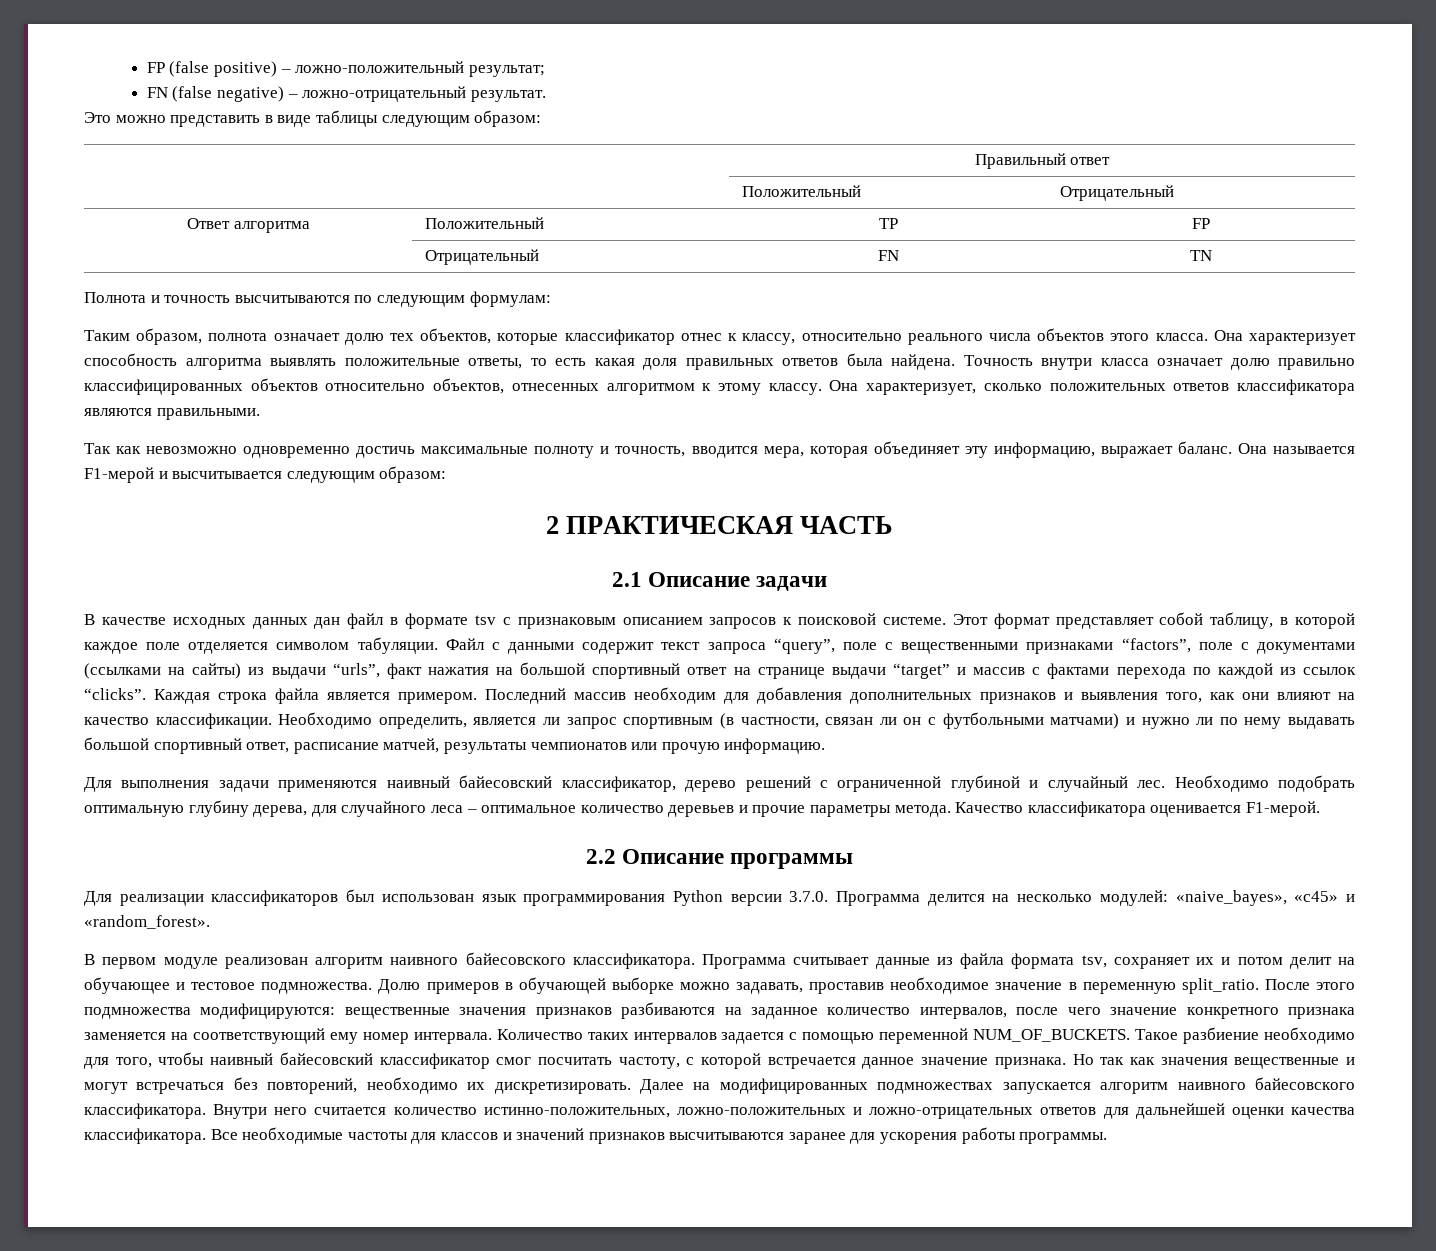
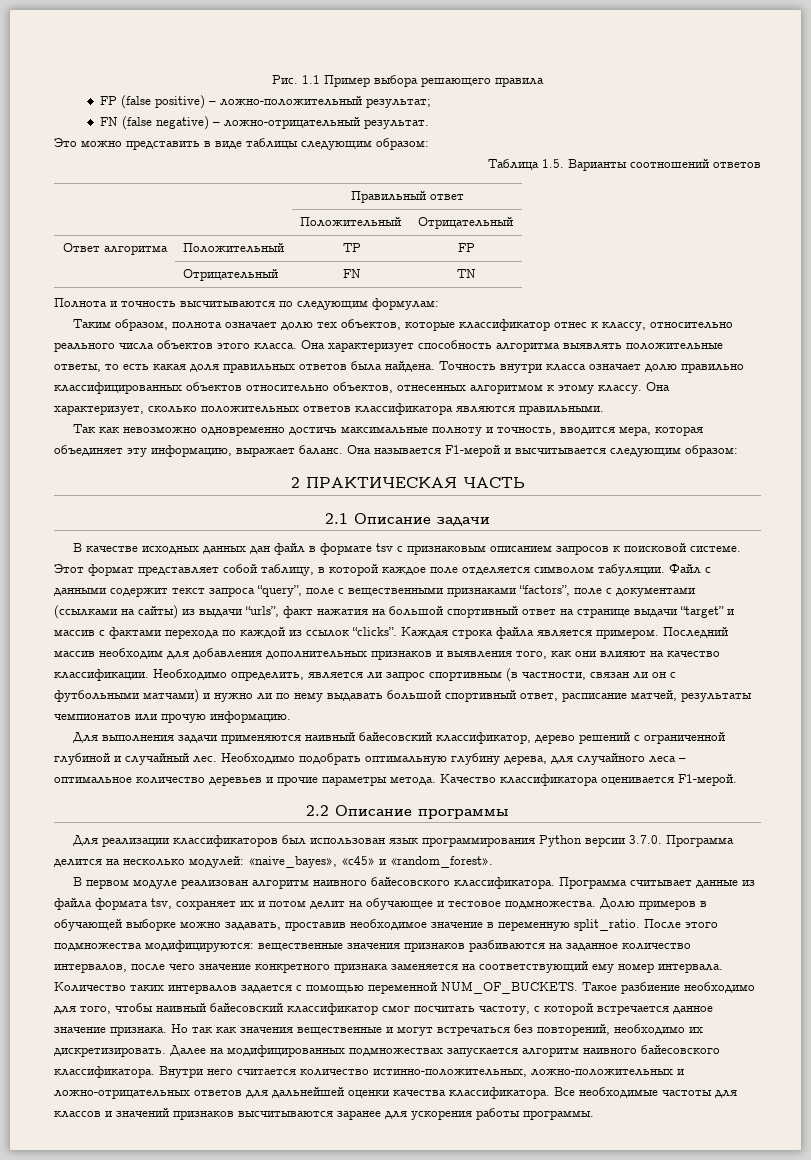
+ Рис. 1.1 Пример выбора решающего правила
+ Таблица 1.5. Варианты соотношений ответов

